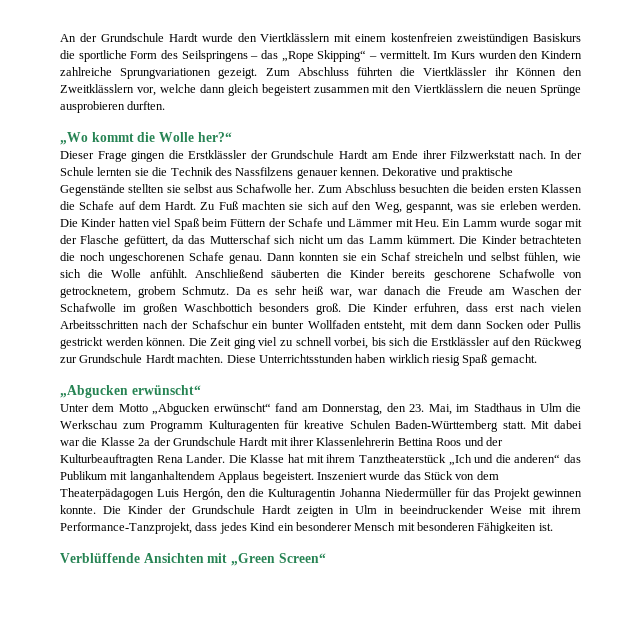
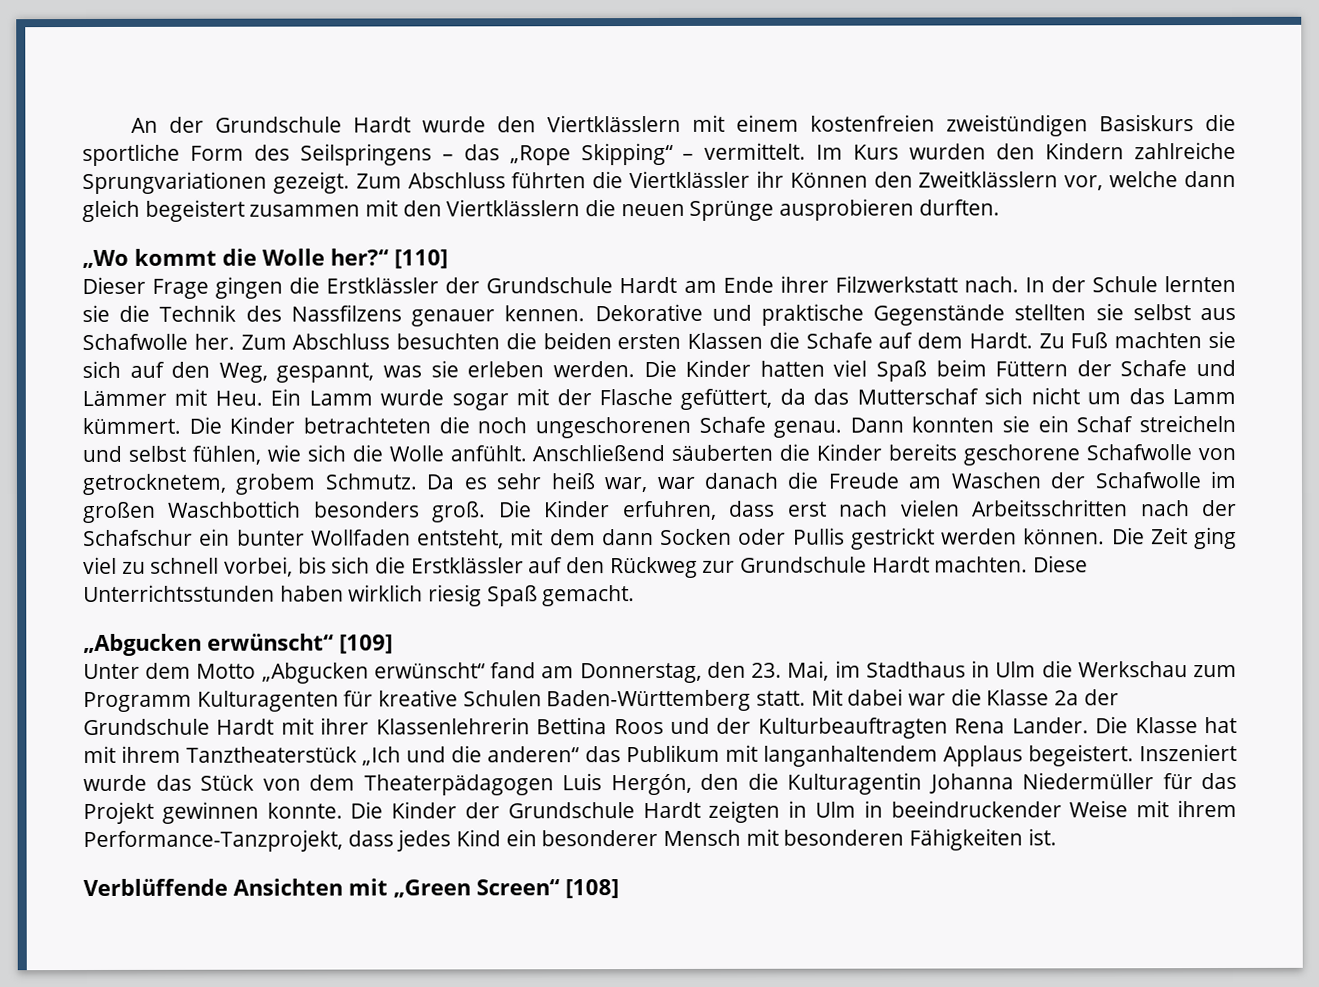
- „Wo kommt die Wolle her?“
+ „Wo kommt die Wolle her?“ [110]
  Diese Unterrichtsstunden haben wirklich riesig Spaß gemacht.
- „Abgucken erwünscht“
+ „Abgucken erwünscht“ [109]
- Verblüffende Ansichten mit „Green Screen“
+ Verblüffende Ansichten mit „Green Screen“ [108]

